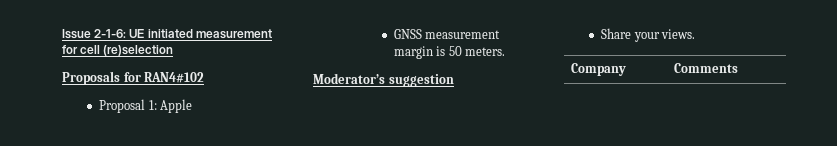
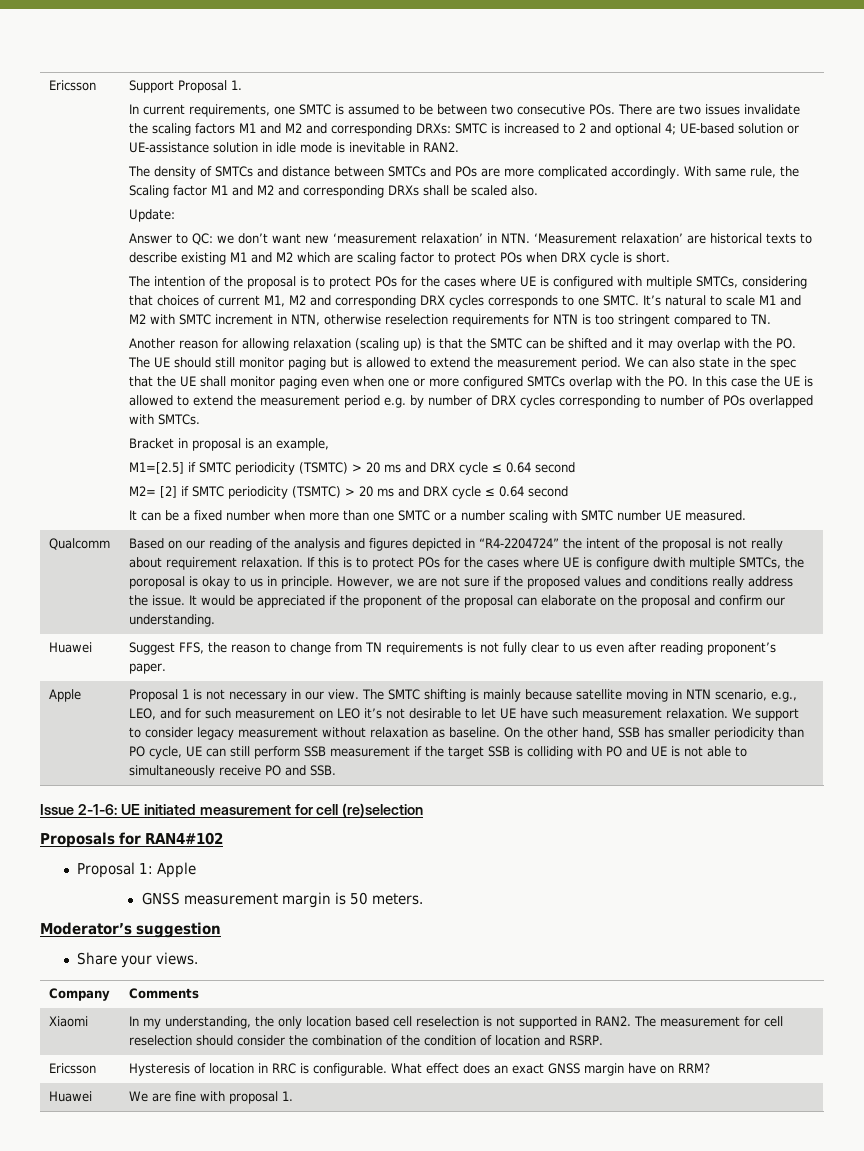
+ Ericsson | Support Proposal 1.
+ In current requirements, one SMTC is assumed to be between two consecutive POs. There are two issues invalidate the scaling factors M1 and M2 and corresponding DRXs: SMTC is increased to 2 and optional 4; UE-based solution or UE-assistance solution in idle mode is inevitable in RAN2.
+ The density of SMTCs and distance between SMTCs and POs are more complicated accordingly. With same rule, the Scaling factor M1 and M2 and corresponding DRXs shall be scaled also.
+ Update:
+ Answer to QC: we don’t want new ‘measurement relaxation’ in NTN. ‘Measurement relaxation’ are historical texts to describe existing M1 and M2 which are scaling factor to protect POs when DRX cycle is short.
+ The intention of the proposal is to protect POs for the cases where UE is configured with multiple SMTCs, considering that choices of current M1, M2 and corresponding DRX cycles corresponds to one SMTC. It’s natural to scale M1 and M2 with SMTC increment in NTN, otherwise reselection requirements for NTN is too stringent compared to TN.
+ Another reason for allowing relaxation (scaling up) is that the SMTC can be shifted and it may overlap with the PO. The UE should still monitor paging but is allowed to extend the measurement period. We can also state in the spec that the UE shall monitor paging even when one or more configured SMTCs overlap with the PO. In this case the UE is allowed to extend the measurement period e.g. by number of DRX cycles corresponding to number of POs overlapped with SMTCs.
+ Bracket in proposal is an example,
+ M1=[2.5] if SMTC periodicity (TSMTC) > 20 ms and DRX cycle ≤ 0.64 second
+ M2= [2] if SMTC periodicity (TSMTC) > 20 ms and DRX cycle ≤ 0.64 second
+ It can be a fixed number when more than one SMTC or a number scaling with SMTC number UE measured.
+ Qualcomm | Based on our reading of the analysis and figures depicted in “R4-2204724” the intent of the proposal is not really about requirement relaxation. If this is to protect POs for the cases where UE is configure dwith multiple SMTCs, the poroposal is okay to us in principle. However, we are not sure if the proposed values and conditions really address the issue. It would be appreciated if the proponent of the proposal can elaborate on the proposal and confirm our understanding.
+ Huawei | Suggest FFS, the reason to change from TN requirements is not fully clear to us even after reading proponent’s paper.
+ Apple | Proposal 1 is not necessary in our view. The SMTC shifting is mainly because satellite moving in NTN scenario, e.g., LEO, and for such measurement on LEO it’s not desirable to let UE have such measurement relaxation. We support to consider legacy measurement without relaxation as baseline. On the other hand, SSB has smaller periodicity than PO cycle, UE can still perform SSB measurement if the target SSB is colliding with PO and UE is not able to simultaneously receive PO and SSB.
+ Xiaomi | In my understanding, the only location based cell reselection is not supported in RAN2. The measurement for cell reselection should consider the combination of the condition of location and RSRP.
+ Ericsson | Hysteresis of location in RRC is configurable. What effect does an exact GNSS margin have on RRM?
+ Huawei | We are fine with proposal 1.

